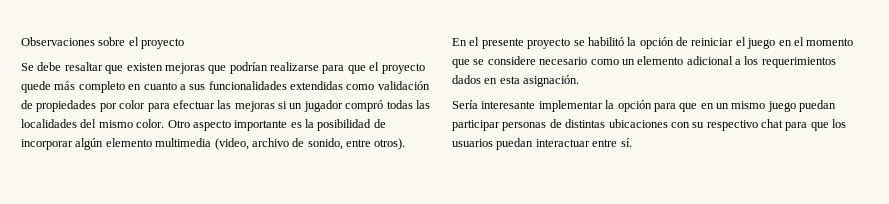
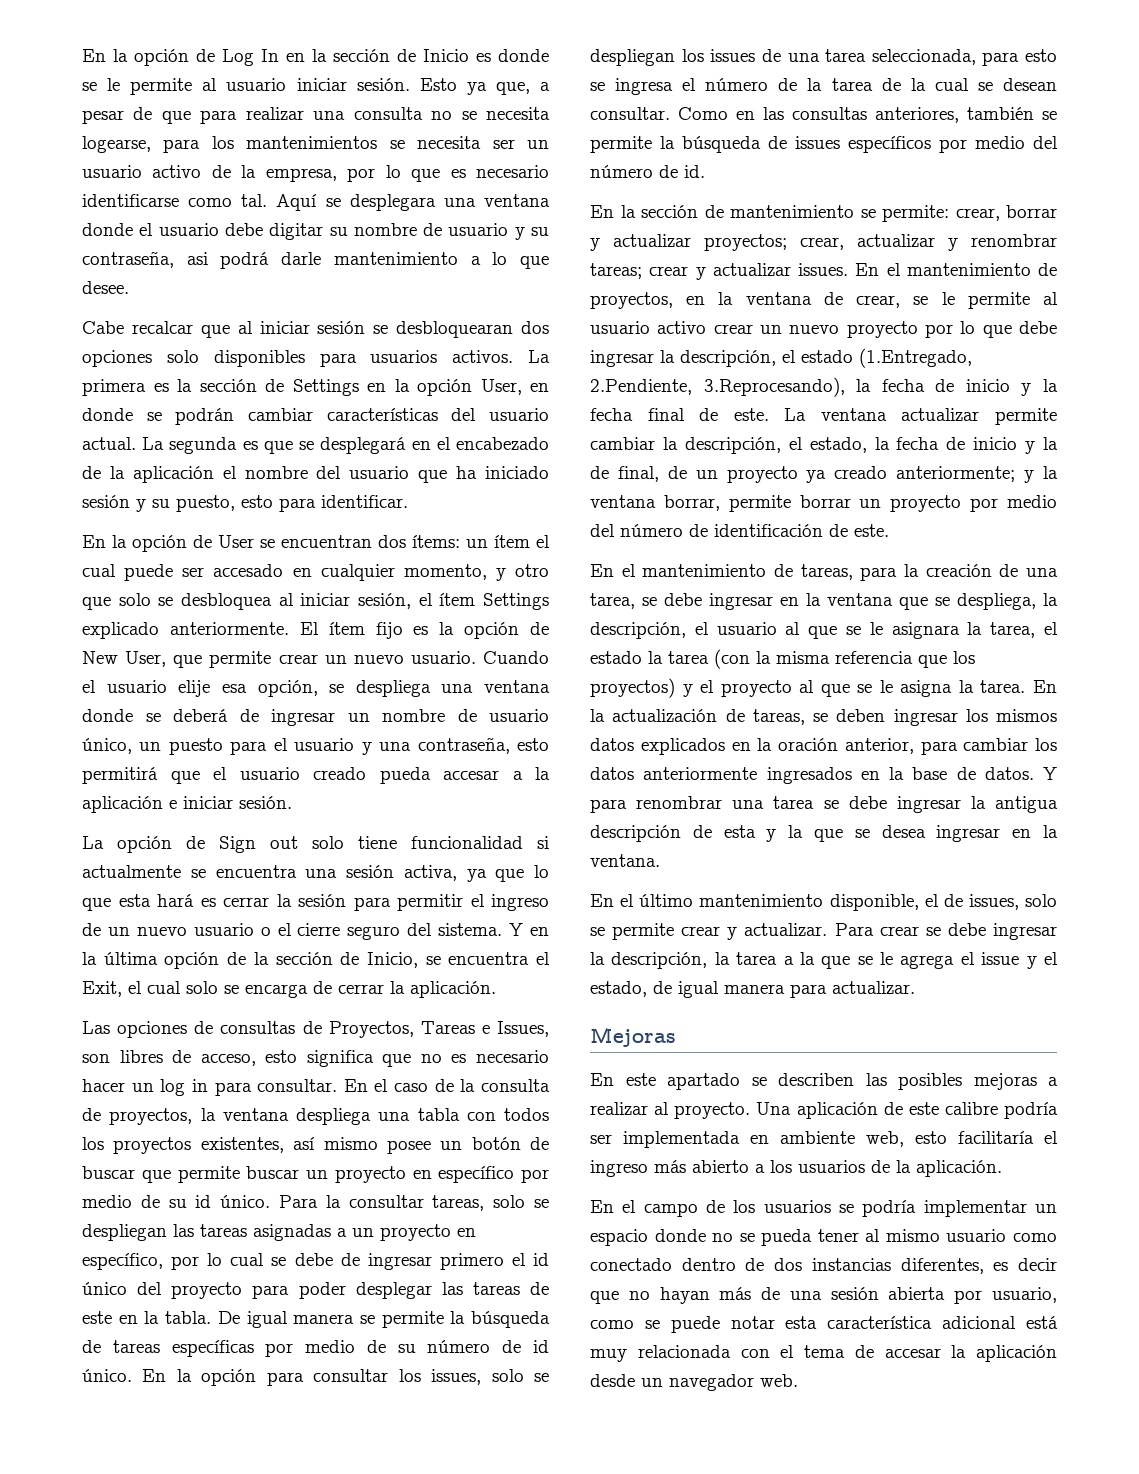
- Observaciones sobre el proyecto
- Se debe resaltar que existen mejoras que podrían realizarse para que el proyecto quede más completo en cuanto a sus funcionalidades extendidas como validación de propiedades por color para efectuar las mejoras si un jugador compró todas las localidades del mismo color. Otro aspecto importante es la posibilidad de incorporar algún elemento multimedia (video, archivo de sonido, entre otros).
- En el presente proyecto se habilitó la opción de reiniciar el juego en el momento que se considere necesario como un elemento adicional a los requerimientos dados en esta asignación.
- Sería interesante implementar la opción para que en un mismo juego puedan participar personas de distintas ubicaciones con su respectivo chat para que los usuarios puedan interactuar entre sí.
+ En la opción de Log In en la sección de Inicio es donde se le permite al usuario iniciar sesión. Esto ya que, a pesar de que para realizar una consulta no se necesita logearse, para los mantenimientos se necesita ser un usuario activo de la empresa, por lo que es necesario identificarse como tal. Aquí se desplegara una ventana donde el usuario debe digitar su nombre de usuario y su contraseña, asi podrá darle mantenimiento a lo que desee.
+ Cabe recalcar que al iniciar sesión se desbloquearan dos opciones solo disponibles para usuarios activos. La primera es la sección de Settings en la opción User, en donde se podrán cambiar características del usuario actual. La segunda es que se desplegará en el encabezado de la aplicación el nombre del usuario que ha iniciado sesión y su puesto, esto para identificar.
+ En la opción de User se encuentran dos ítems: un ítem el cual puede ser accesado en cualquier momento, y otro que solo se desbloquea al iniciar sesión, el ítem Settings explicado anteriormente. El ítem fijo es la opción de New User, que permite crear un nuevo usuario. Cuando el usuario elije esa opción, se despliega una ventana donde se deberá de ingresar un nombre de usuario único, un puesto para el usuario y una contraseña, esto permitirá que el usuario creado pueda accesar a la aplicación e iniciar sesión.
+ La opción de Sign out solo tiene funcionalidad si actualmente se encuentra una sesión activa, ya que lo que esta hará es cerrar la sesión para permitir el ingreso de un nuevo usuario o el cierre seguro del sistema. Y en la última opción de la sección de Inicio, se encuentra el Exit, el cual solo se encarga de cerrar la aplicación.
+ Las opciones de consultas de Proyectos, Tareas e Issues, son libres de acceso, esto significa que no es necesario hacer un log in para consultar. En el caso de la consulta de proyectos, la ventana despliega una tabla con todos los proyectos existentes, así mismo posee un botón de buscar que permite buscar un proyecto en específico por medio de su id único. Para la consultar tareas, solo se despliegan las tareas asignadas a un proyecto en específico, por lo cual se debe de ingresar primero el id único del proyecto para poder desplegar las tareas de este en la tabla. De igual manera se permite la búsqueda de tareas específicas por medio de su número de id único. En la opción para consultar los issues, solo se despliegan los issues de una tarea seleccionada, para esto se ingresa el número de la tarea de la cual se desean consultar. Como en las consultas anteriores, también se permite la búsqueda de issues específicos por medio del número de id.
+ En la sección de mantenimiento se permite: crear, borrar y actualizar proyectos; crear, actualizar y renombrar tareas; crear y actualizar issues. En el mantenimiento de proyectos, en la ventana de crear, se le permite al usuario activo crear un nuevo proyecto por lo que debe ingresar la descripción, el estado (1.Entregado, 2.Pendiente, 3.Reprocesando), la fecha de inicio y la fecha final de este. La ventana actualizar permite cambiar la descripción, el estado, la fecha de inicio y la de final, de un proyecto ya creado anteriormente; y la ventana borrar, permite borrar un proyecto por medio del número de identificación de este.
+ En el mantenimiento de tareas, para la creación de una tarea, se debe ingresar en la ventana que se despliega, la descripción, el usuario al que se le asignara la tarea, el estado la tarea (con la misma referencia que los proyectos) y el proyecto al que se le asigna la tarea. En la actualización de tareas, se deben ingresar los mismos datos explicados en la oración anterior, para cambiar los datos anteriormente ingresados en la base de datos. Y para renombrar una tarea se debe ingresar la antigua descripción de esta y la que se desea ingresar en la ventana.
+ En el último mantenimiento disponible, el de issues, solo se permite crear y actualizar. Para crear se debe ingresar la descripción, la tarea a la que se le agrega el issue y el estado, de igual manera para actualizar.
+ Mejoras
+ En este apartado se describen las posibles mejoras a realizar al proyecto. Una aplicación de este calibre podría ser implementada en ambiente web, esto facilitaría el ingreso más abierto a los usuarios de la aplicación.
+ En el campo de los usuarios se podría implementar un espacio donde no se pueda tener al mismo usuario como conectado dentro de dos instancias diferentes, es decir que no hayan más de una sesión abierta por usuario, como se puede notar esta característica adicional está muy relacionada con el tema de accesar la aplicación desde un navegador web.

